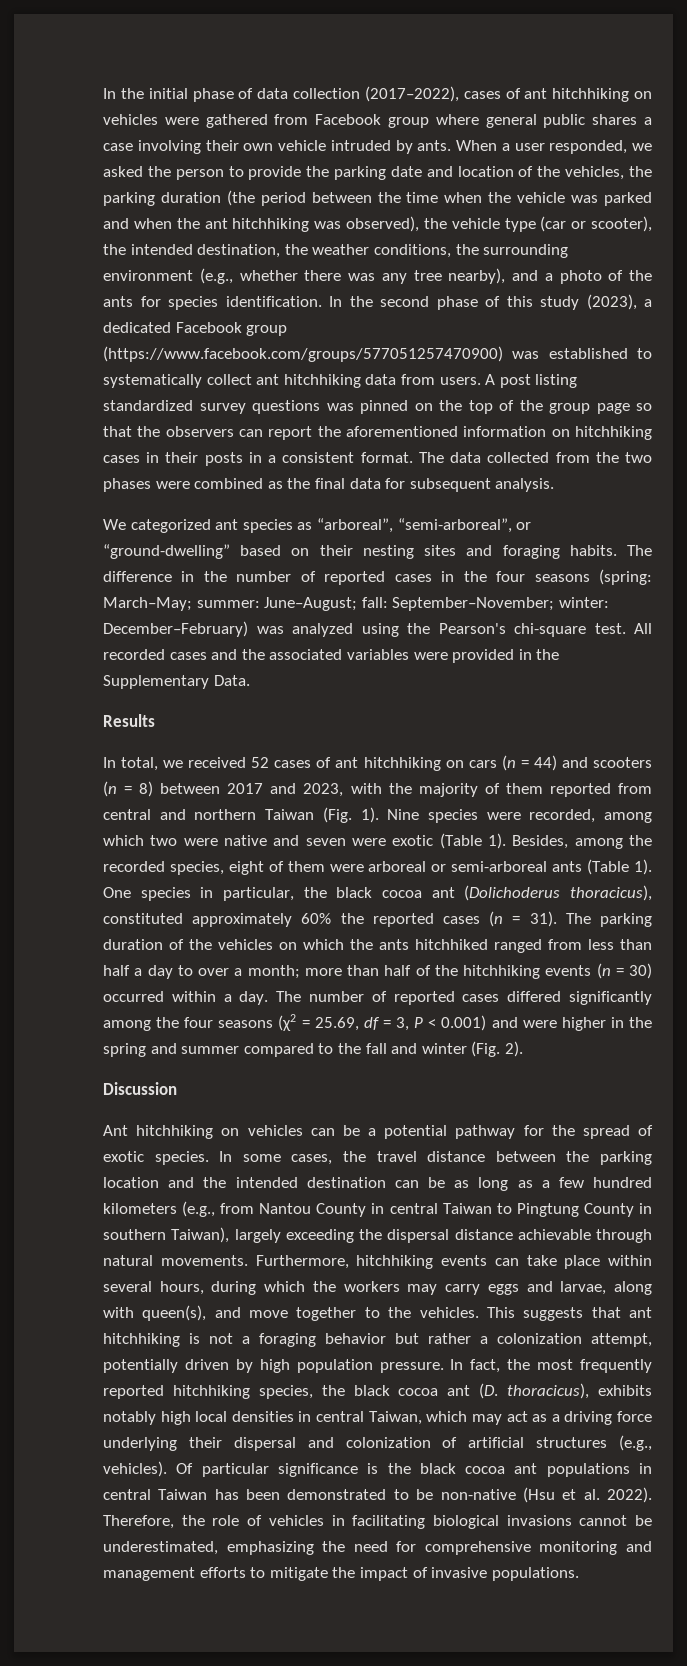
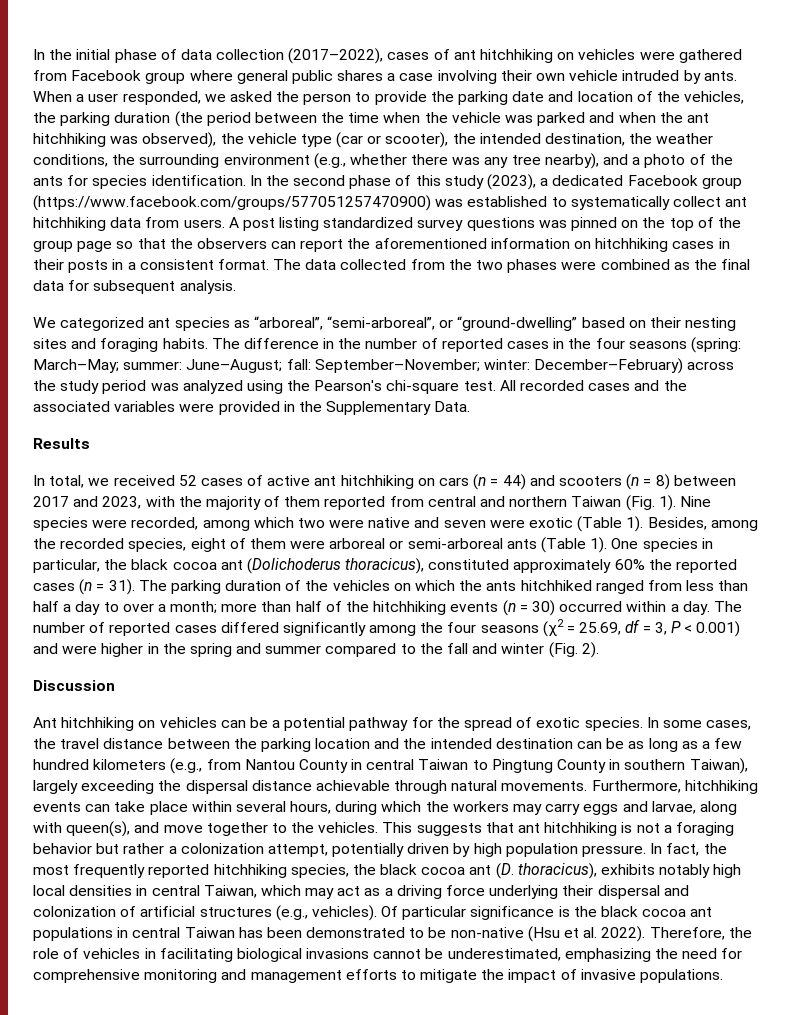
- The difference in the number of reported cases in the four seasons (spring: March–May; summer: June–August; fall: September–November; winter: December–February) was analyzed using the Pearson's chi-square test.
+ The difference in the number of reported cases in the four seasons (spring: March–May; summer: June–August; fall: September–November; winter: December–February) across the study period was analyzed using the Pearson's chi-square test.
- In total, we received 52 cases of ant hitchhiking on cars (n = 44) and scooters (n = 8) between 2017 and 2023, with the majority of them reported from central and northern Taiwan (Fig. 1).
+ In total, we received 52 cases of active ant hitchhiking on cars (n = 44) and scooters (n = 8) between 2017 and 2023, with the majority of them reported from central and northern Taiwan (Fig. 1).

